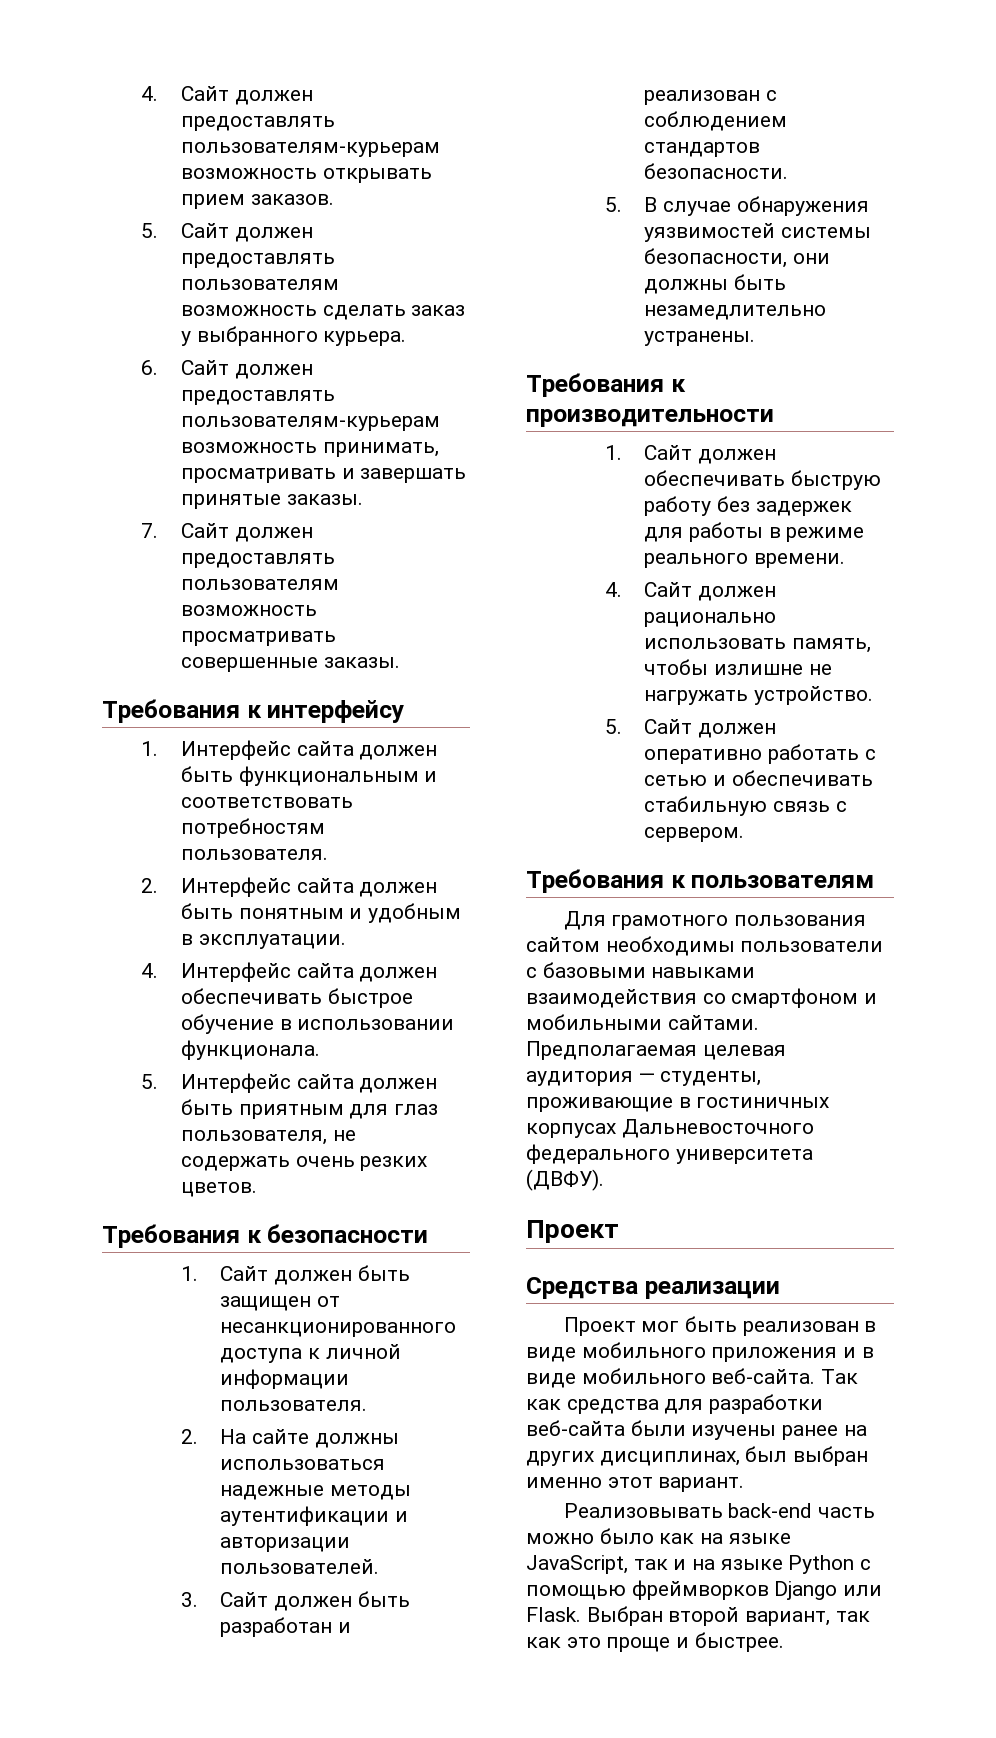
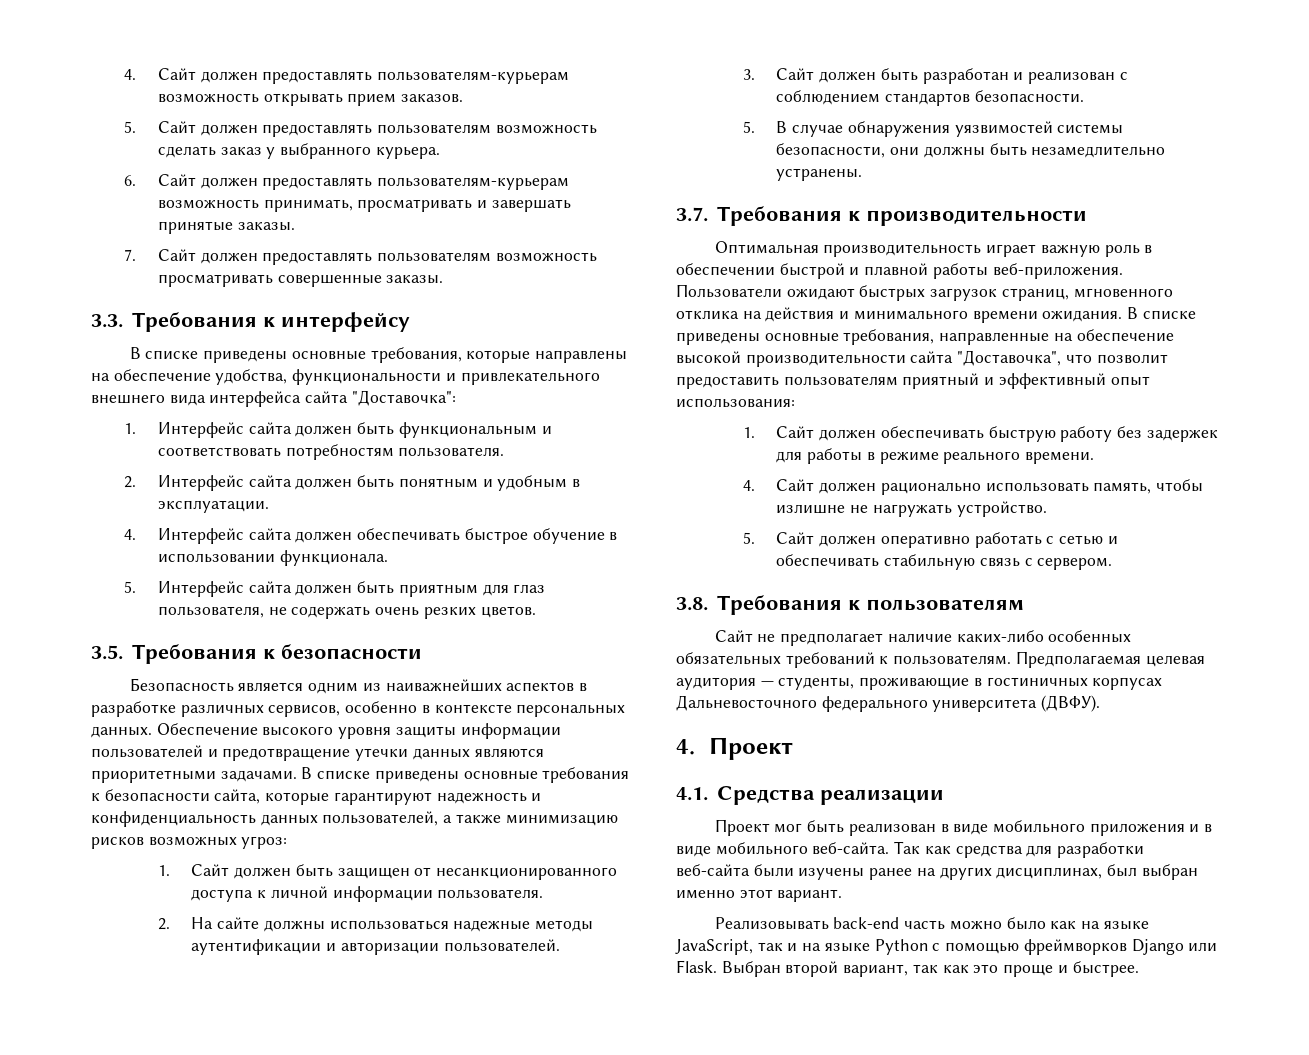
- Требования к интерфейсу
+ 3.3. Требования к интерфейсу
+ В списке приведены основные требования, которые направлены на обеспечение удобства, функциональности и привлекательного внешнего вида интерфейса сайта "Доставочка":
- Требования к безопасности
+ 3.5. Требования к безопасности
+ Безопасность является одним из наиважнейших аспектов в разработке различных сервисов, особенно в контексте персональных данных. Обеспечение высокого уровня защиты информации пользователей и предотвращение утечки данных являются приоритетными задачами. В списке приведены основные требования к безопасности сайта, которые гарантируют надежность и конфиденциальность данных пользователей, а также минимизацию рисков возможных угроз:
- Требования к производительности
+ 3.7. Требования к производительности
+ Оптимальная производительность играет важную роль в обеспечении быстрой и плавной работы веб-приложения. Пользователи ожидают быстрых загрузок страниц, мгновенного отклика на действия и минимального времени ожидания. В списке приведены основные требования, направленные на обеспечение высокой производительности сайта "Доставочка", что позволит предоставить пользователям приятный и эффективный опыт использования:
- Требования к пользователям
+ 3.8. Требования к пользователям
- Для грамотного пользования сайтом необходимы пользователи с базовыми навыками взаимодействия со смартфоном и мобильными сайтами.
+ Сайт не предполагает наличие каких-либо особенных обязательных требований к пользователям.
  Предполагаемая целевая аудитория — студенты, проживающие в гостиничных корпусах Дальневосточного федерального университета (ДВФУ).
- Проект
+ 4. Проект
- Средства реализации
+ 4.1. Средства реализации

